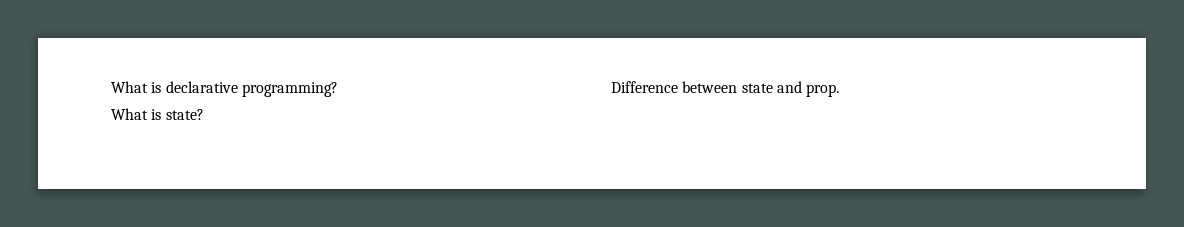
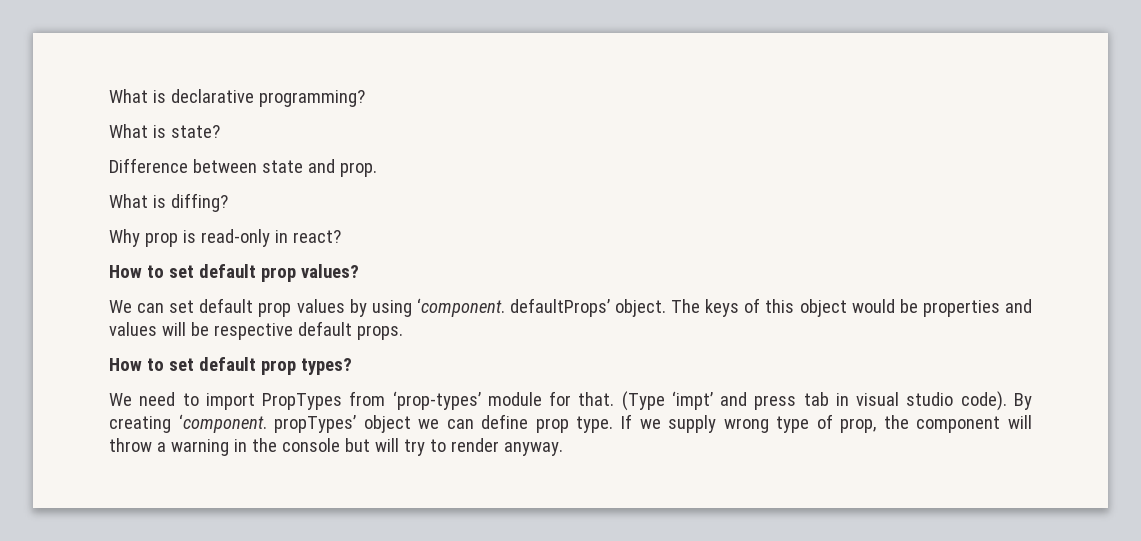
+ What is diffing?
+ Why prop is read-only in react?
+ How to set default prop values?
+ We can set default prop values by using ‘component. defaultProps’ object. The keys of this object would be properties and values will be respective default props.
+ How to set default prop types?
+ We need to import PropTypes from ‘prop-types’ module for that. (Type ‘impt’ and press tab in visual studio code). By creating ‘component. propTypes’ object we can define prop type. If we supply wrong type of prop, the component will throw a warning in the console but will try to render anyway.

